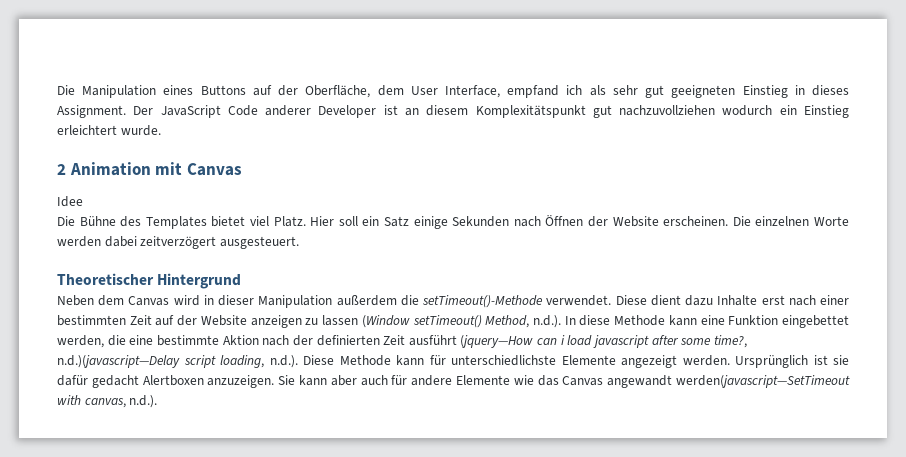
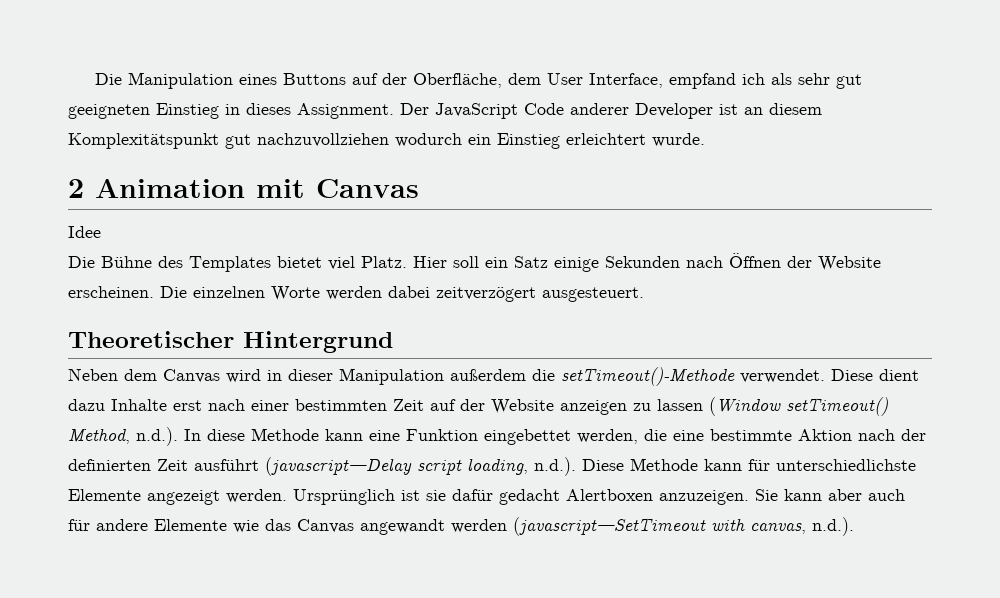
- Diese dient dazu Inhalte erst nach einer bestimmten Zeit auf der Website anzeigen zu lassen (Window setTimeout() Method, n.d.). In diese Methode kann eine Funktion eingebettet werden, die eine bestimmte Aktion nach der definierten Zeit ausführt (jquery—How can i load javascript after some time?, n.d.)(javascript—Delay script loading, n.d.). Diese Methode kann für unterschiedlichste Elemente angezeigt werden.
+ Diese dient dazu Inhalte erst nach einer bestimmten Zeit auf der Website anzeigen zu lassen (Window setTimeout() Method, n.d.). In diese Methode kann eine Funktion eingebettet werden, die eine bestimmte Aktion nach der definierten Zeit ausführt (javascript—Delay script loading, n.d.). Diese Methode kann für unterschiedlichste Elemente angezeigt werden.
- Sie kann aber auch für andere Elemente wie das Canvas angewandt werden(javascript—SetTimeout with canvas, n.d.).
+ Sie kann aber auch für andere Elemente wie das Canvas angewandt werden (javascript—SetTimeout with canvas, n.d.).

